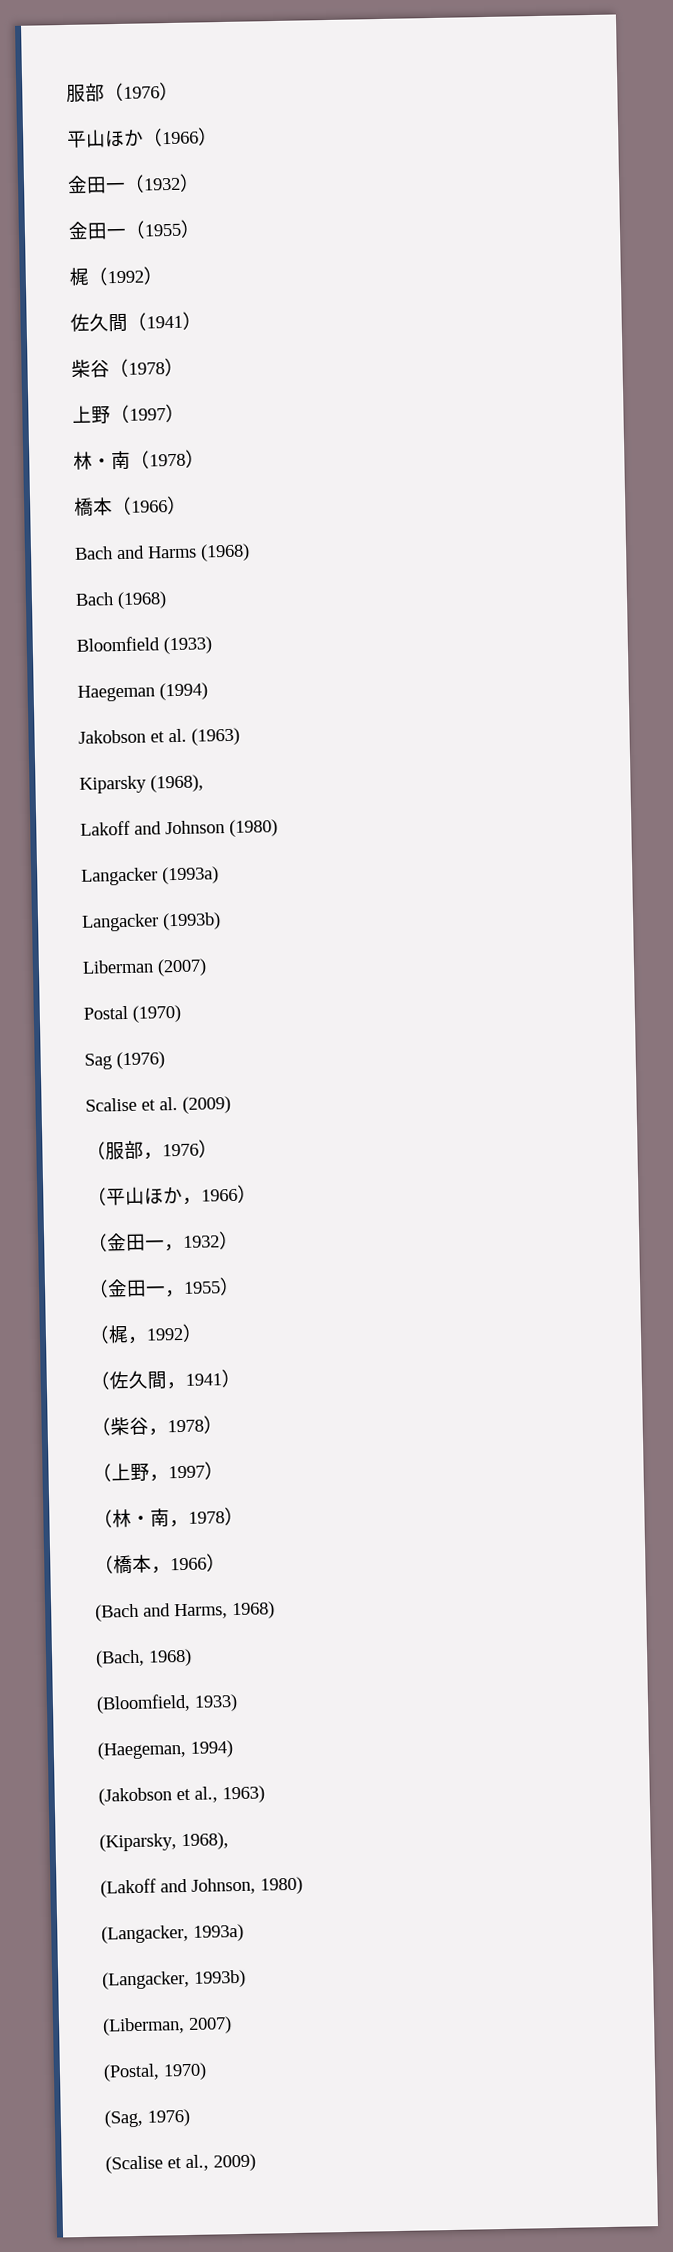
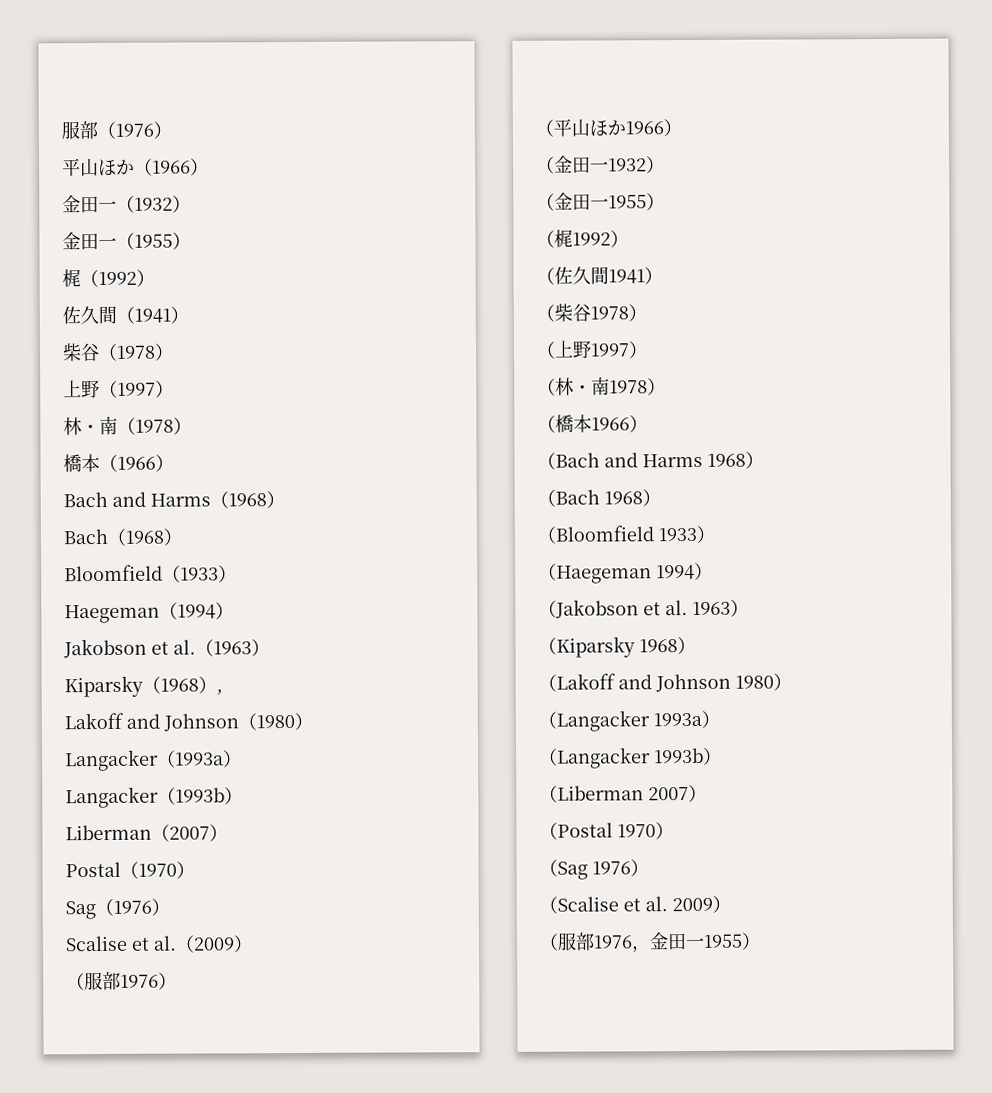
- Bach and Harms (1968)
- Bach (1968)
- Bloomfield (1933)
- Haegeman (1994)
- Jakobson et al. (1963)
- Kiparsky (1968),
- Lakoff and Johnson (1980)
- Langacker (1993a)
- Langacker (1993b)
- Liberman (2007)
- Postal (1970)
- Sag (1976)
- Scalise et al. (2009)
- （服部，1976）
+ Bach and Harms（1968）
+ Bach（1968）
+ Bloomfield（1933）
+ Haegeman（1994）
+ Jakobson et al.（1963）
+ Kiparsky（1968）,
+ Lakoff and Johnson（1980）
+ Langacker（1993a）
+ Langacker（1993b）
+ Liberman（2007）
+ Postal（1970）
+ Sag（1976）
+ Scalise et al.（2009）
+ （服部1976）
- （平山ほか，1966）
+ （平山ほか1966）
- （金田一，1932）
+ （金田一1932）
- （金田一，1955）
+ （金田一1955）
- （梶，1992）
+ （梶1992）
- （佐久間，1941）
+ （佐久間1941）
- （柴谷，1978）
+ （柴谷1978）
- （上野，1997）
+ （上野1997）
- （林・南，1978）
+ （林・南1978）
- （橋本，1966）
- (Bach and Harms, 1968)
- (Bach, 1968)
- (Bloomfield, 1933)
- (Haegeman, 1994)
- (Jakobson et al., 1963)
- (Kiparsky, 1968),
- (Lakoff and Johnson, 1980)
- (Langacker, 1993a)
- (Langacker, 1993b)
- (Liberman, 2007)
- (Postal, 1970)
- (Sag, 1976)
- (Scalise et al., 2009)
+ （橋本1966）
+ （Bach and Harms 1968）
+ （Bach 1968）
+ （Bloomfield 1933）
+ （Haegeman 1994）
+ （Jakobson et al. 1963）
+ （Kiparsky 1968）
+ （Lakoff and Johnson 1980）
+ （Langacker 1993a）
+ （Langacker 1993b）
+ （Liberman 2007）
+ （Postal 1970）
+ （Sag 1976）
+ （Scalise et al. 2009）
+ （服部1976，金田一1955）

